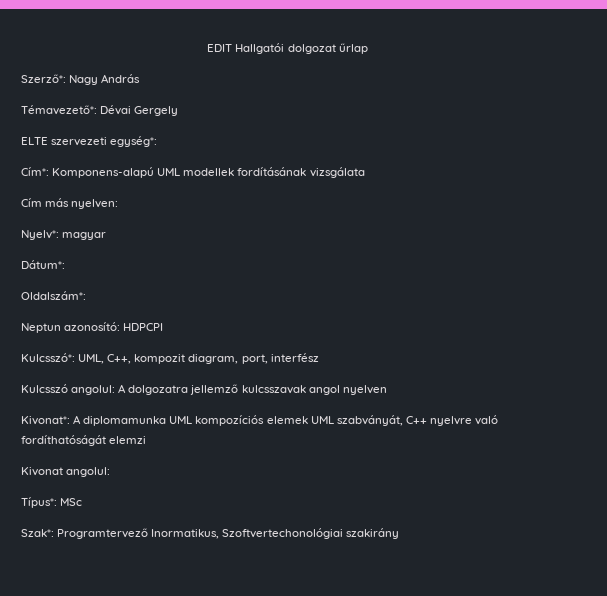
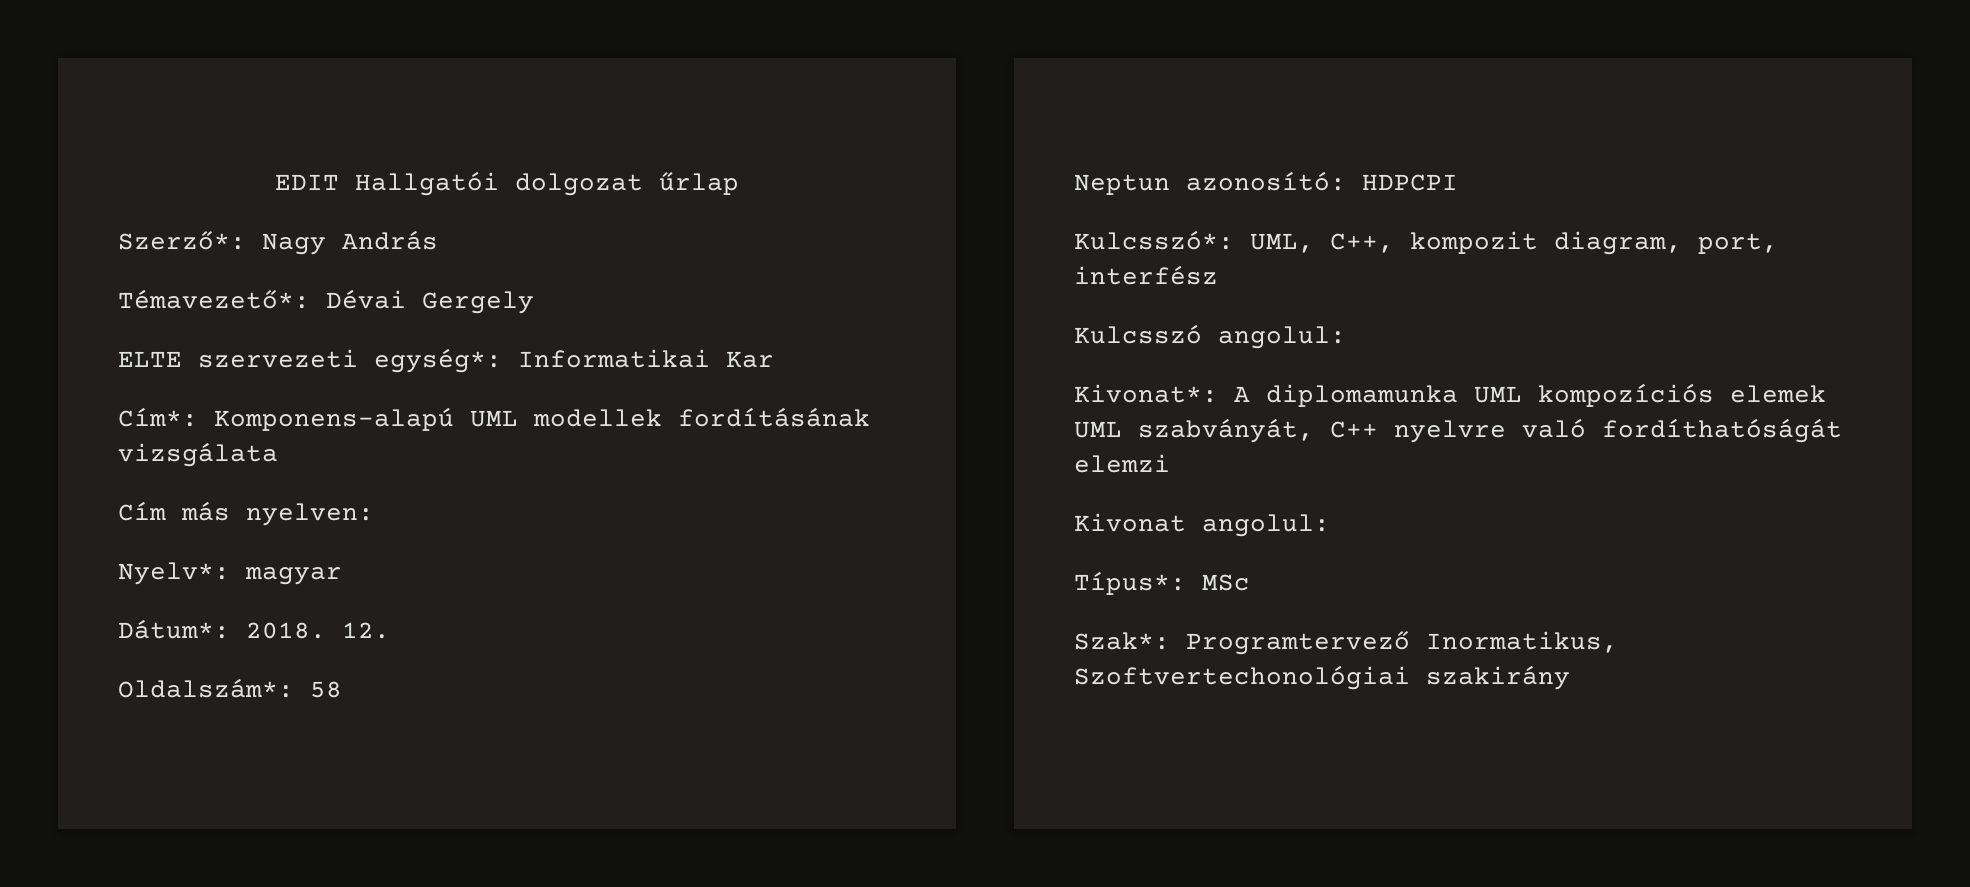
- ELTE szervezeti egység*:
+ ELTE szervezeti egység*: Informatikai Kar
- Dátum*:
+ Dátum*: 2018. 12.
- Oldalszám*:
+ Oldalszám*: 58
- Kulcsszó angolul: A dolgozatra jellemző kulcsszavak angol nyelven
+ Kulcsszó angolul:

